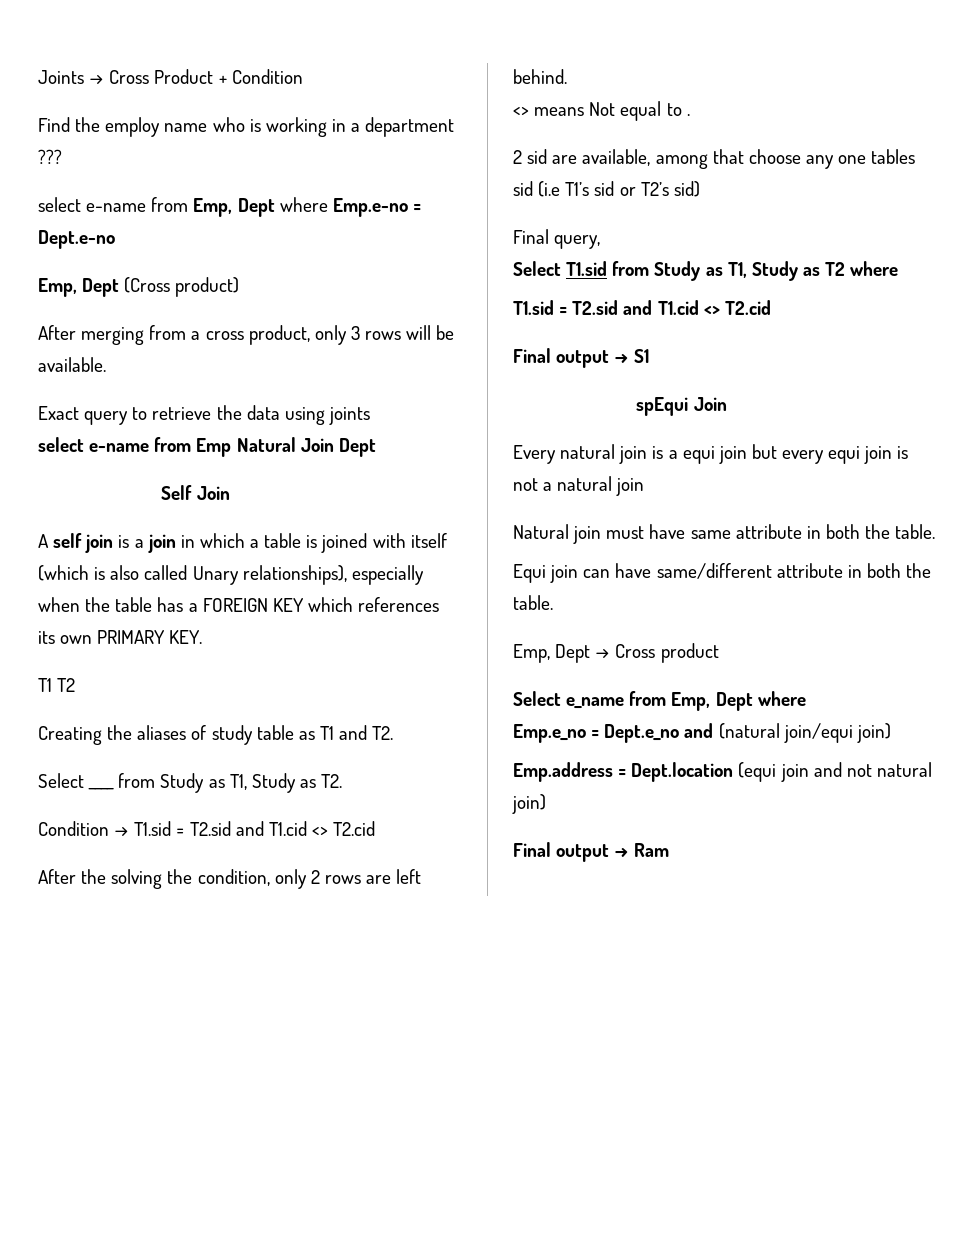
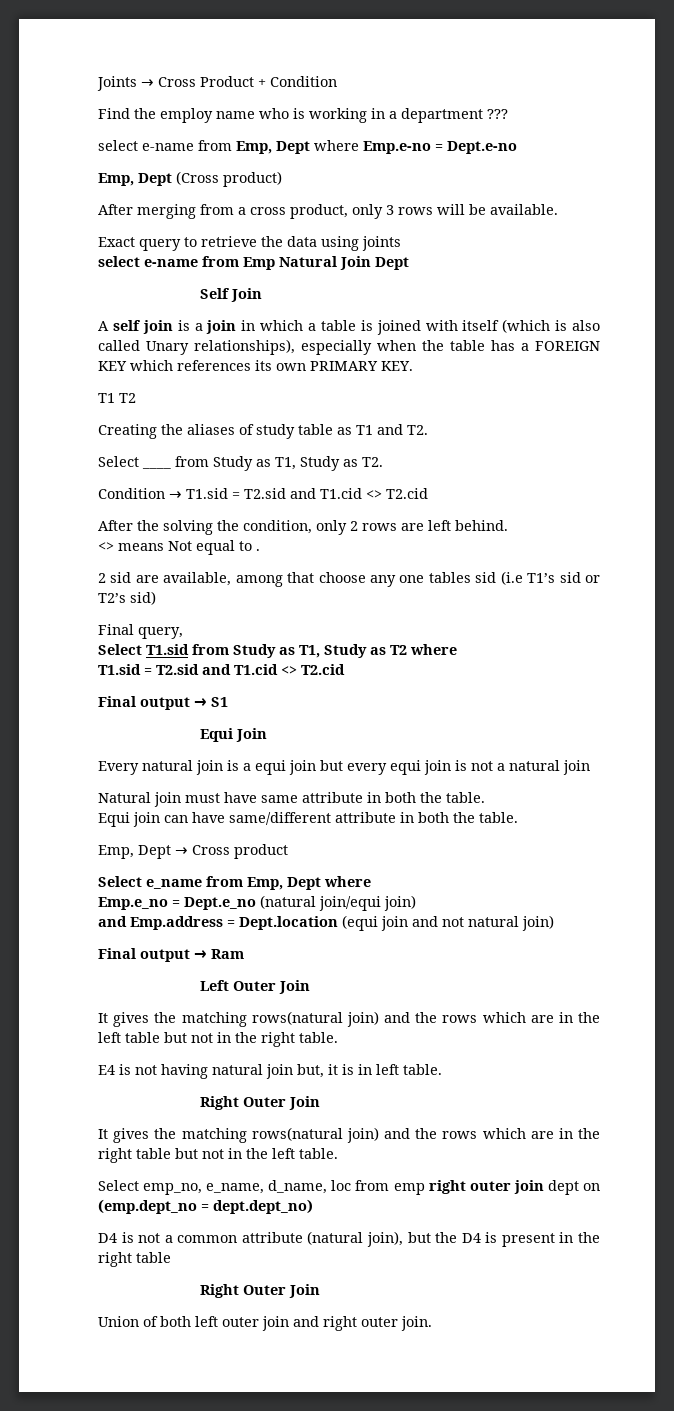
- spEqui Join
+ Equi Join
- Emp.e_no = Dept.e_no and (natural join/equi join)
+ Emp.e_no = Dept.e_no (natural join/equi join)
- Emp.address = Dept.location (equi join and not natural join)
+ and Emp.address = Dept.location (equi join and not natural join)
+ Left Outer Join
+ It gives the matching rows(natural join) and the rows which are in the left table but not in the right table.
+ E4 is not having natural join but, it is in left table.
+ Right Outer Join
+ It gives the matching rows(natural join) and the rows which are in the right table but not in the left table.
+ Select emp_no, e_name, d_name, loc from emp right outer join dept on (emp.dept_no = dept.dept_no)
+ D4 is not a common attribute (natural join), but the D4 is present in the right table
+ Right Outer Join
+ Union of both left outer join and right outer join.

